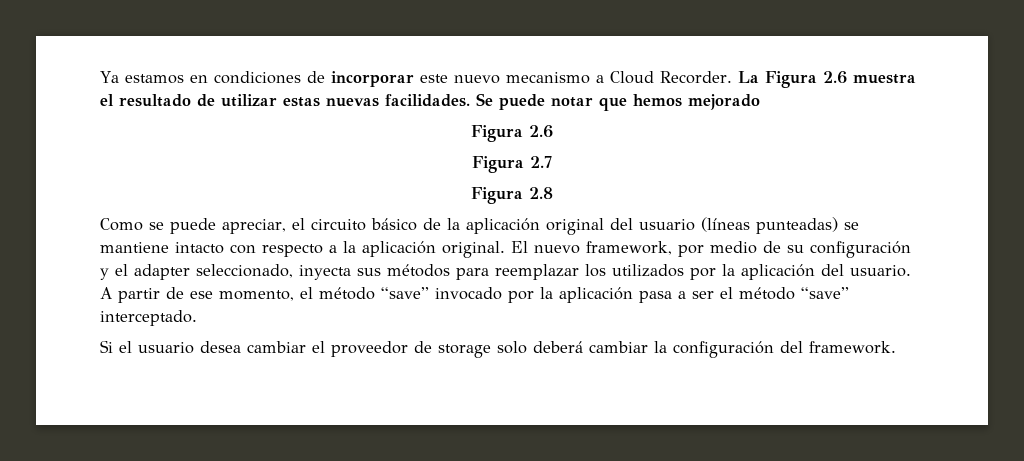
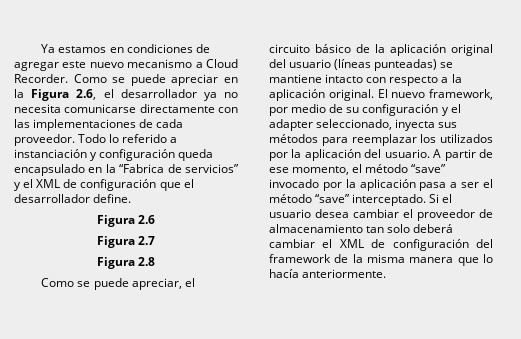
- Ya estamos en condiciones de incorporar este nuevo mecanismo a Cloud Recorder.
+ Ya estamos en condiciones de agregar este nuevo mecanismo a Cloud Recorder.
- La Figura 2.6 muestra el resultado de utilizar estas nuevas facilidades. Se puede notar que hemos mejorado
+ Como se puede apreciar en la Figura 2.6, el desarrollador ya no necesita comunicarse directamente con las implementaciones de cada proveedor. Todo lo referido a instanciación y configuración queda encapsulado en la “Fabrica de servicios” y el XML de configuración que el desarrollador define.
- A partir de ese momento, el método “save” invocado por la aplicación pasa a ser el método “save” interceptado.
- Si el usuario desea cambiar el proveedor de storage solo deberá cambiar la configuración del framework.
+ A partir de ese momento, el método “save” invocado por la aplicación pasa a ser el método “save” interceptado. Si el usuario desea cambiar el proveedor de almacenamiento tan solo deberá cambiar el XML de configuración del framework de la misma manera que lo hacía anteriormente.

